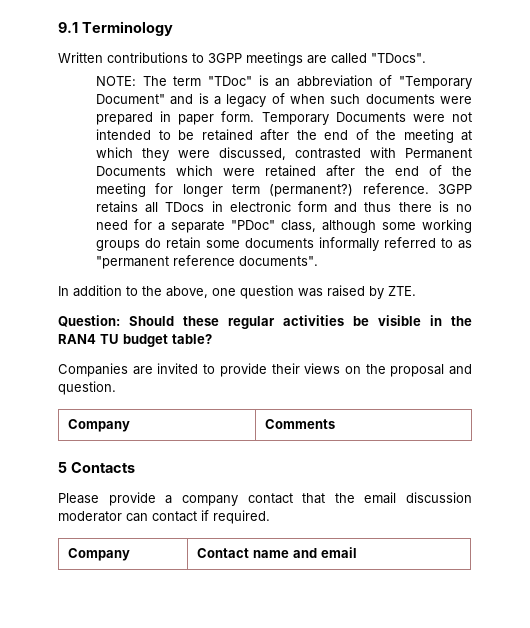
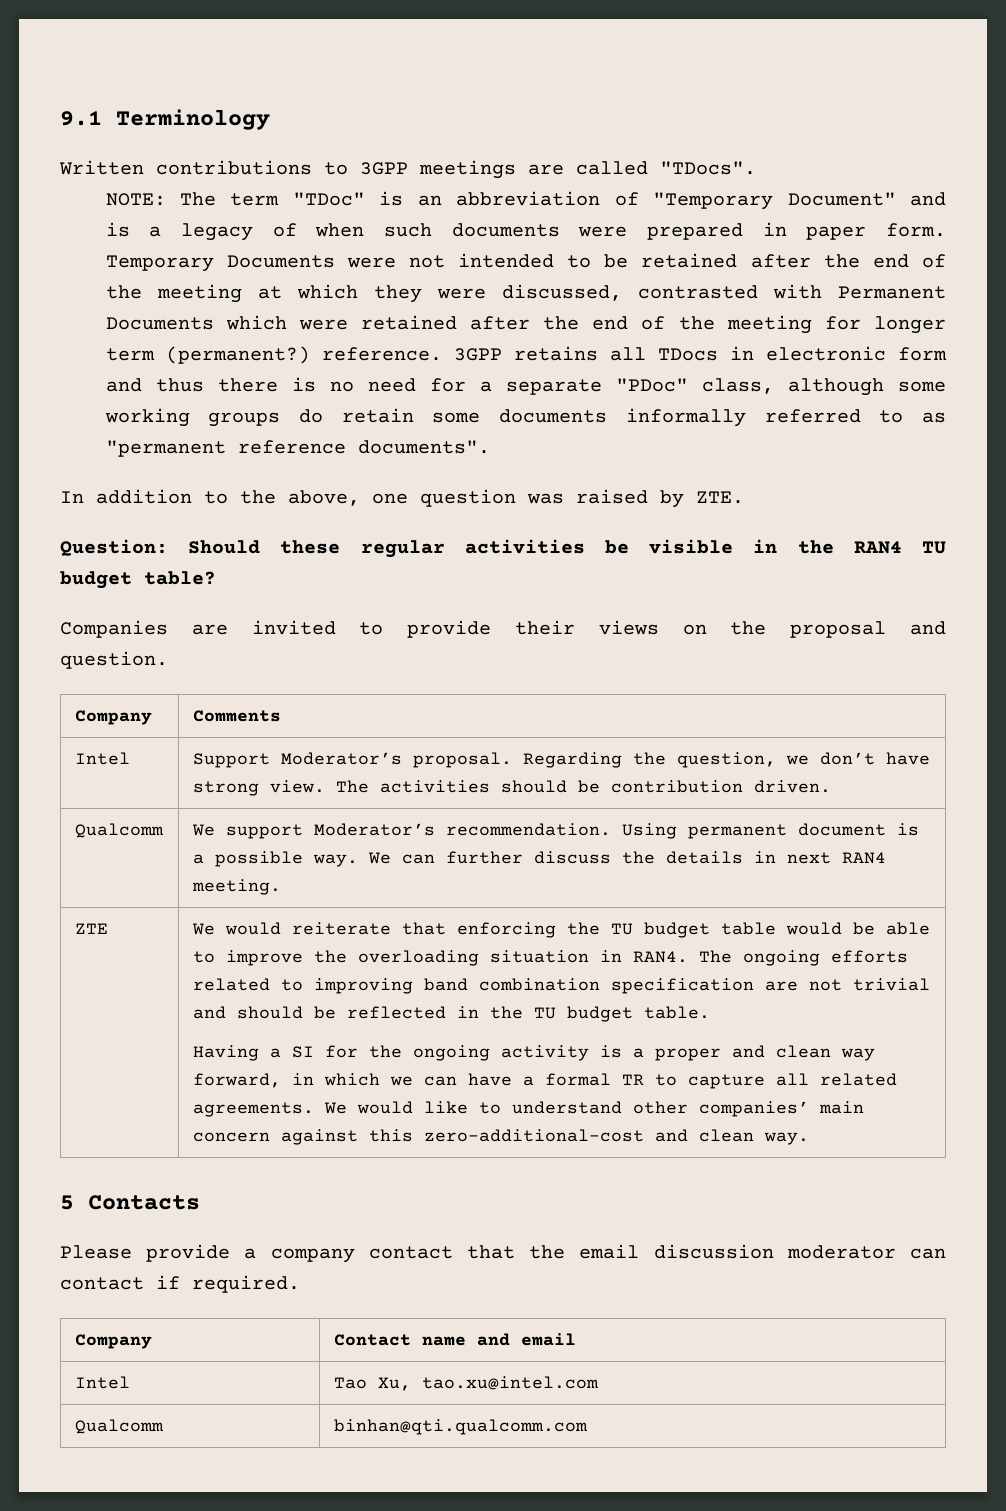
+ Intel | Support Moderator’s proposal. Regarding the question, we don’t have strong view. The activities should be contribution driven.
+ Qualcomm | We support Moderator’s recommendation. Using permanent document is a possible way. We can further discuss the details in next RAN4 meeting.
+ ZTE | We would reiterate that enforcing the TU budget table would be able to improve the overloading situation in RAN4. The ongoing efforts related to improving band combination specification are not trivial and should be reflected in the TU budget table.
+ Having a SI for the ongoing activity is a proper and clean way forward, in which we can have a formal TR to capture all related agreements. We would like to understand other companies’ main concern against this zero-additional-cost and clean way.
+ Intel | Tao Xu, tao.xu@intel.com
+ Qualcomm | binhan@qti.qualcomm.com

